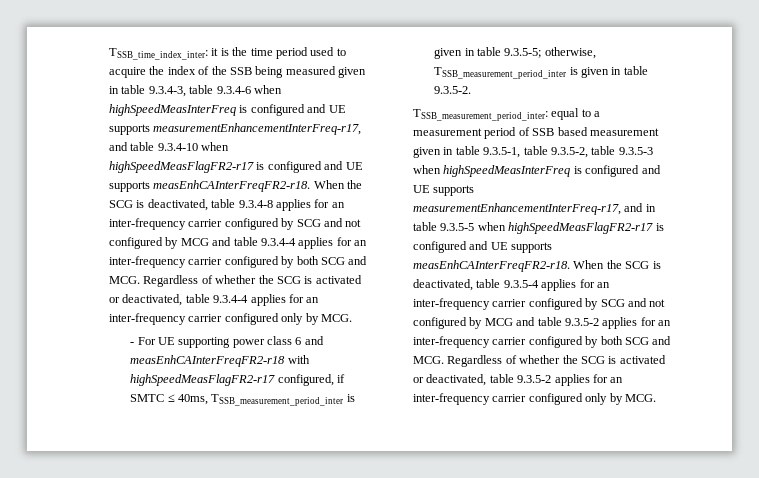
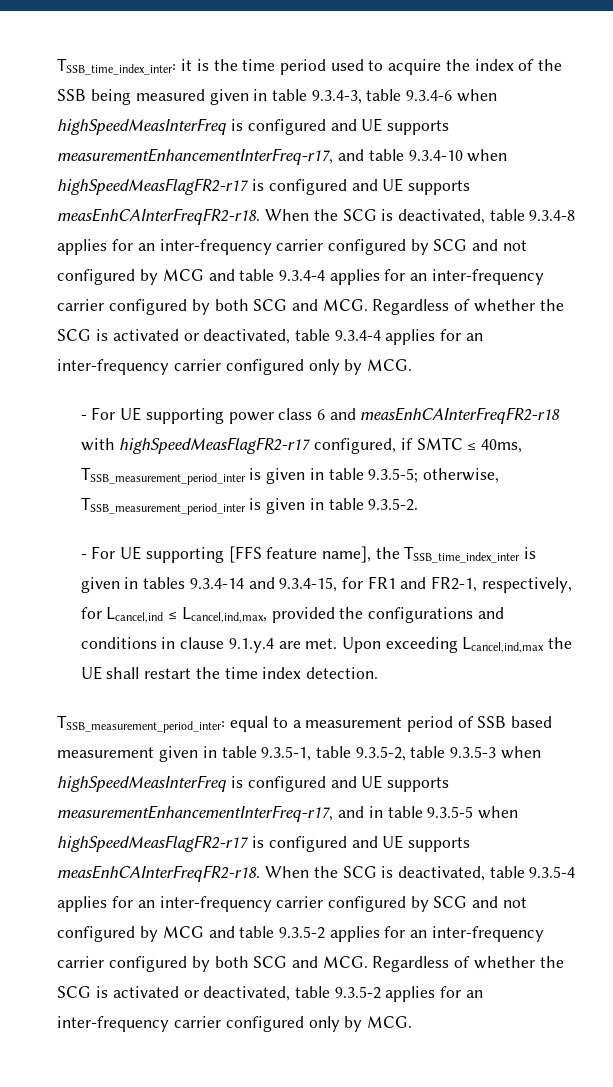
+ - For UE supporting [FFS feature name], the TSSB_time_index_inter is given in tables 9.3.4-14 and 9.3.4-15, for FR1 and FR2-1, respectively, for Lcancel,ind ≤ Lcancel,ind,max, provided the configurations and conditions in clause 9.1.y.4 are met. Upon exceeding Lcancel,ind,max the UE shall restart the time index detection.

